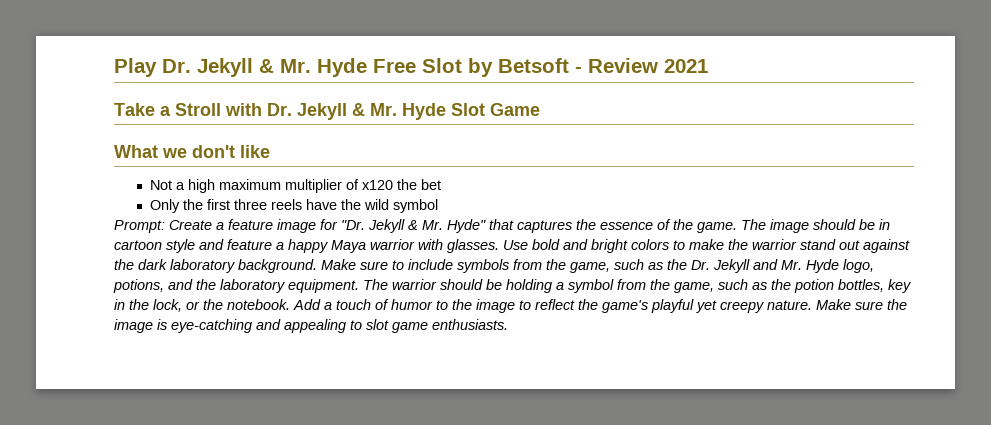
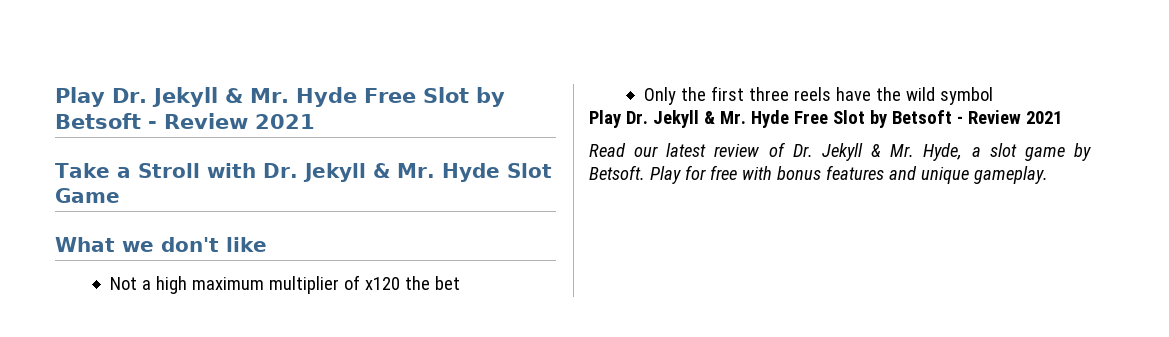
  Only the first three reels have the wild symbol
- Prompt: Create a feature image for "Dr. Jekyll & Mr. Hyde" that captures the essence of the game. The image should be in cartoon style and feature a happy Maya warrior with glasses. Use bold and bright colors to make the warrior stand out against the dark laboratory background. Make sure to include symbols from the game, such as the Dr. Jekyll and Mr. Hyde logo, potions, and the laboratory equipment. The warrior should be holding a symbol from the game, such as the potion bottles, key in the lock, or the notebook. Add a touch of humor to the image to reflect the game's playful yet creepy nature. Make sure the image is eye-catching and appealing to slot game enthusiasts.
+ Play Dr. Jekyll & Mr. Hyde Free Slot by Betsoft - Review 2021
+ Read our latest review of Dr. Jekyll & Mr. Hyde, a slot game by Betsoft. Play for free with bonus features and unique gameplay.

